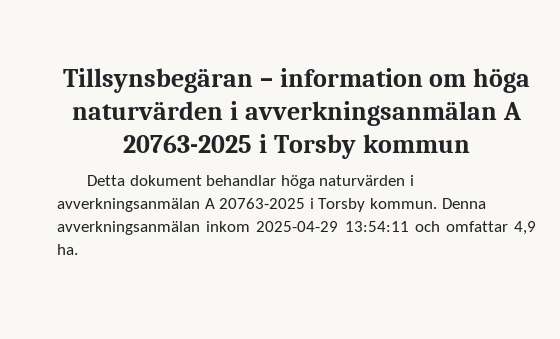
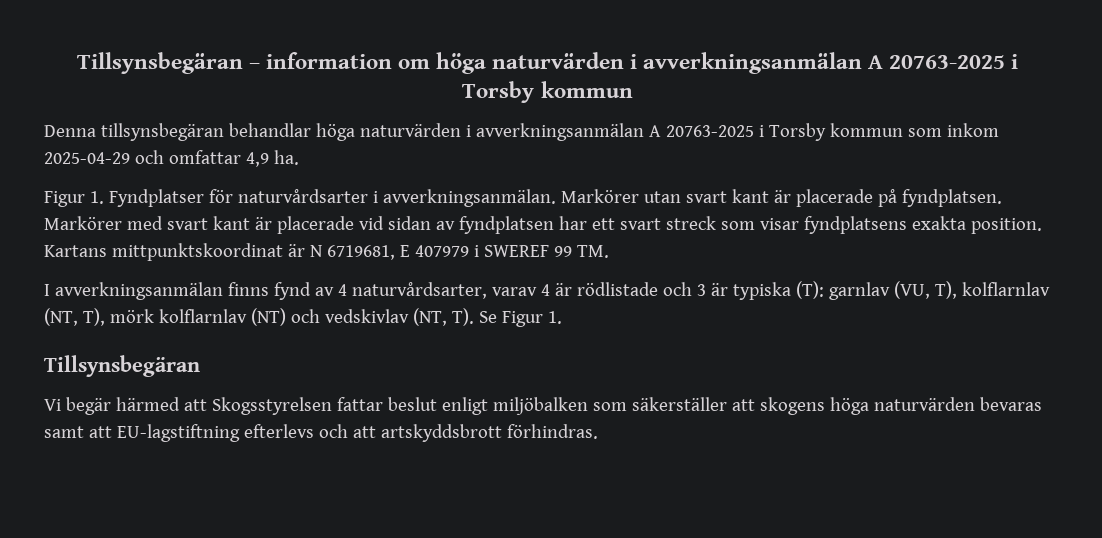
- Detta dokument behandlar höga naturvärden i avverkningsanmälan A 20763-2025 i Torsby kommun. Denna avverkningsanmälan inkom 2025-04-29 13:54:11 och omfattar 4,9 ha.
+ Denna tillsynsbegäran behandlar höga naturvärden i avverkningsanmälan A 20763-2025 i Torsby kommun som inkom 2025-04-29 och omfattar 4,9 ha.
+ Figur 1. Fyndplatser för naturvårdsarter i avverkningsanmälan. Markörer utan svart kant är placerade på fyndplatsen. Markörer med svart kant är placerade vid sidan av fyndplatsen har ett svart streck som visar fyndplatsens exakta position. Kartans mittpunktskoordinat är N 6719681, E 407979 i SWEREF 99 TM.
+ I avverkningsanmälan finns fynd av 4 naturvårdsarter, varav 4 är rödlistade och 3 är typiska (T): garnlav (VU, T), kolflarnlav (NT, T), mörk kolflarnlav (NT) och vedskivlav (NT, T). Se Figur 1.
+ Tillsynsbegäran
+ Vi begär härmed att Skogsstyrelsen fattar beslut enligt miljöbalken som säkerställer att skogens höga naturvärden bevaras samt att EU-lagstiftning efterlevs och att artskyddsbrott förhindras.

